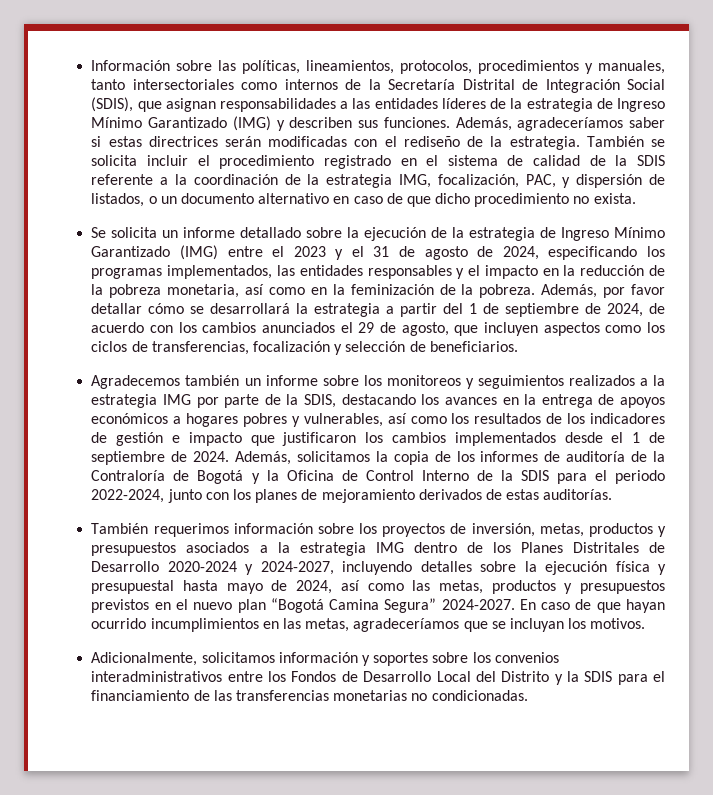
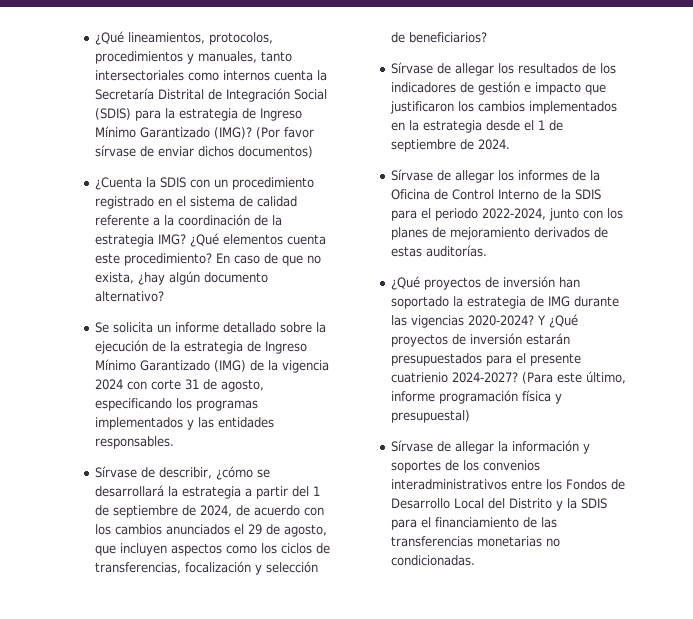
- Información sobre las políticas, lineamientos, protocolos, procedimientos y manuales, tanto intersectoriales como internos de la Secretaría Distrital de Integración Social (SDIS), que asignan responsabilidades a las entidades líderes de la estrategia de Ingreso Mínimo Garantizado (IMG) y describen sus funciones. Además, agradeceríamos saber si estas directrices serán modificadas con el rediseño de la estrategia. También se solicita incluir el procedimiento registrado en el sistema de calidad de la SDIS referente a la coordinación de la estrategia IMG, focalización, PAC, y dispersión de listados, o un documento alternativo en caso de que dicho procedimiento no exista.
+ ¿Qué lineamientos, protocolos, procedimientos y manuales, tanto intersectoriales como internos cuenta la Secretaría Distrital de Integración Social (SDIS) para la estrategia de Ingreso Mínimo Garantizado (IMG)? (Por favor sírvase de enviar dichos documentos)
+ ¿Cuenta la SDIS con un procedimiento registrado en el sistema de calidad referente a la coordinación de la estrategia IMG? ¿Qué elementos cuenta este procedimiento? En caso de que no exista, ¿hay algún documento alternativo?
- Se solicita un informe detallado sobre la ejecución de la estrategia de Ingreso Mínimo Garantizado (IMG) entre el 2023 y el 31 de agosto de 2024, especificando los programas implementados, las entidades responsables y el impacto en la reducción de la pobreza monetaria, así como en la feminización de la pobreza. Además, por favor detallar cómo se desarrollará la estrategia a partir del 1 de septiembre de 2024, de acuerdo con los cambios anunciados el 29 de agosto, que incluyen aspectos como los ciclos de transferencias, focalización y selección de beneficiarios.
- Agradecemos también un informe sobre los monitoreos y seguimientos realizados a la estrategia IMG por parte de la SDIS, destacando los avances en la entrega de apoyos económicos a hogares pobres y vulnerables, así como los resultados de los indicadores de gestión e impacto que justificaron los cambios implementados desde el 1 de septiembre de 2024. Además, solicitamos la copia de los informes de auditoría de la Contraloría de Bogotá y la Oficina de Control Interno de la SDIS para el periodo 2022-2024, junto con los planes de mejoramiento derivados de estas auditorías.
+ Se solicita un informe detallado sobre la ejecución de la estrategia de Ingreso Mínimo Garantizado (IMG) de la vigencia 2024 con corte 31 de agosto, especificando los programas implementados y las entidades responsables.
+ Sírvase de describir, ¿cómo se desarrollará la estrategia a partir del 1 de septiembre de 2024, de acuerdo con los cambios anunciados el 29 de agosto, que incluyen aspectos como los ciclos de transferencias, focalización y selección de beneficiarios?
+ Sírvase de allegar los resultados de los indicadores de gestión e impacto que justificaron los cambios implementados en la estrategia desde el 1 de septiembre de 2024.
+ Sírvase de allegar los informes de la Oficina de Control Interno de la SDIS para el periodo 2022-2024, junto con los planes de mejoramiento derivados de estas auditorías.
- También requerimos información sobre los proyectos de inversión, metas, productos y presupuestos asociados a la estrategia IMG dentro de los Planes Distritales de Desarrollo 2020-2024 y 2024-2027, incluyendo detalles sobre la ejecución física y presupuestal hasta mayo de 2024, así como las metas, productos y presupuestos previstos en el nuevo plan “Bogotá Camina Segura” 2024-2027. En caso de que hayan ocurrido incumplimientos en las metas, agradeceríamos que se incluyan los motivos.
- Adicionalmente, solicitamos información y soportes sobre los convenios interadministrativos entre los Fondos de Desarrollo Local del Distrito y la SDIS para el financiamiento de las transferencias monetarias no condicionadas.
+ ¿Qué proyectos de inversión han soportado la estrategia de IMG durante las vigencias 2020-2024? Y ¿Qué proyectos de inversión estarán presupuestados para el presente cuatrienio 2024-2027? (Para este último, informe programación física y presupuestal)
+ Sírvase de allegar la información y soportes de los convenios interadministrativos entre los Fondos de Desarrollo Local del Distrito y la SDIS para el financiamiento de las transferencias monetarias no condicionadas.

